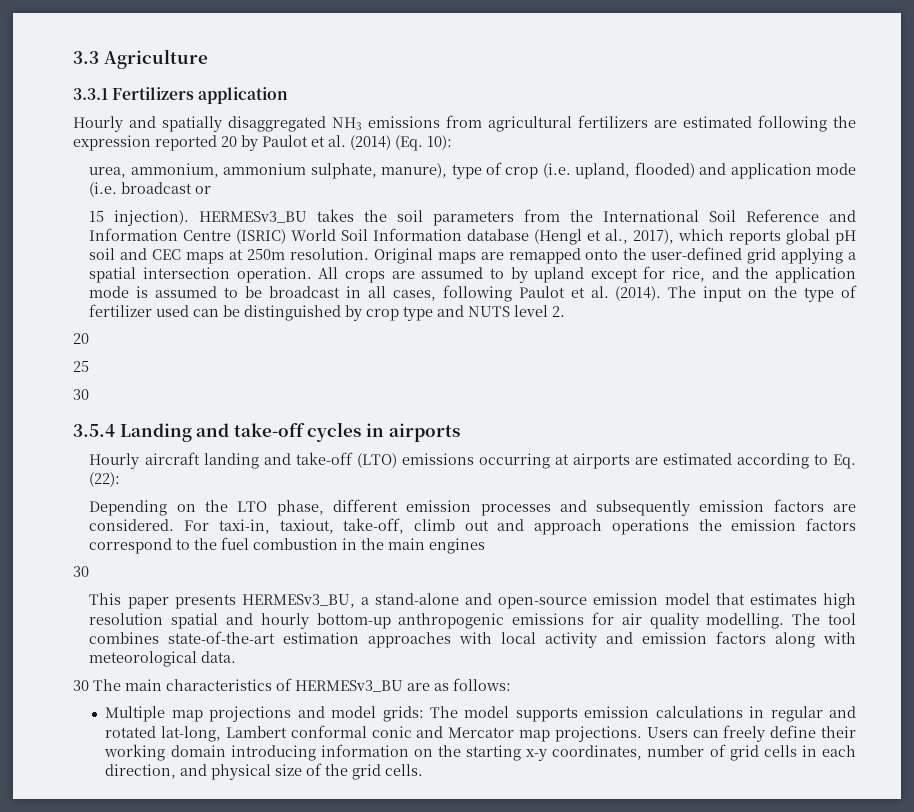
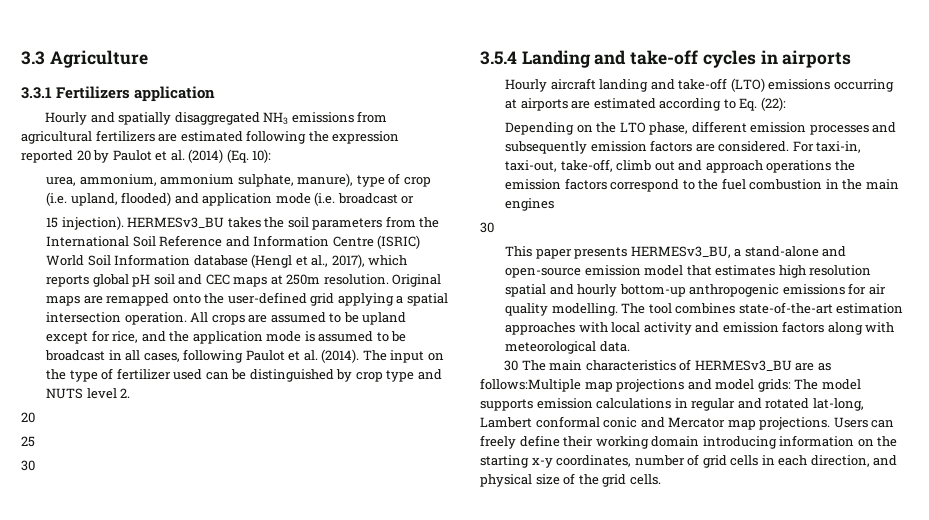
- All crops are assumed to by upland except for rice, and the application mode is assumed to be broadcast in all cases, following Paulot et al. (2014).
+ All crops are assumed to be upland except for rice, and the application mode is assumed to be broadcast in all cases, following Paulot et al. (2014).
- For taxi-in, taxiout, take-off, climb out and approach operations the emission factors correspond to the fuel combustion in the main engines
+ For taxi-in, taxi-out, take-off, climb out and approach operations the emission factors correspond to the fuel combustion in the main engines
- 30 The main characteristics of HERMESv3_BU are as follows:
- Multiple map projections and model grids: The model supports emission calculations in regular and rotated lat-long, Lambert conformal conic and Mercator map projections.
+ 30 The main characteristics of HERMESv3_BU are as follows:Multiple map projections and model grids: The model supports emission calculations in regular and rotated lat-long, Lambert conformal conic and Mercator map projections.

